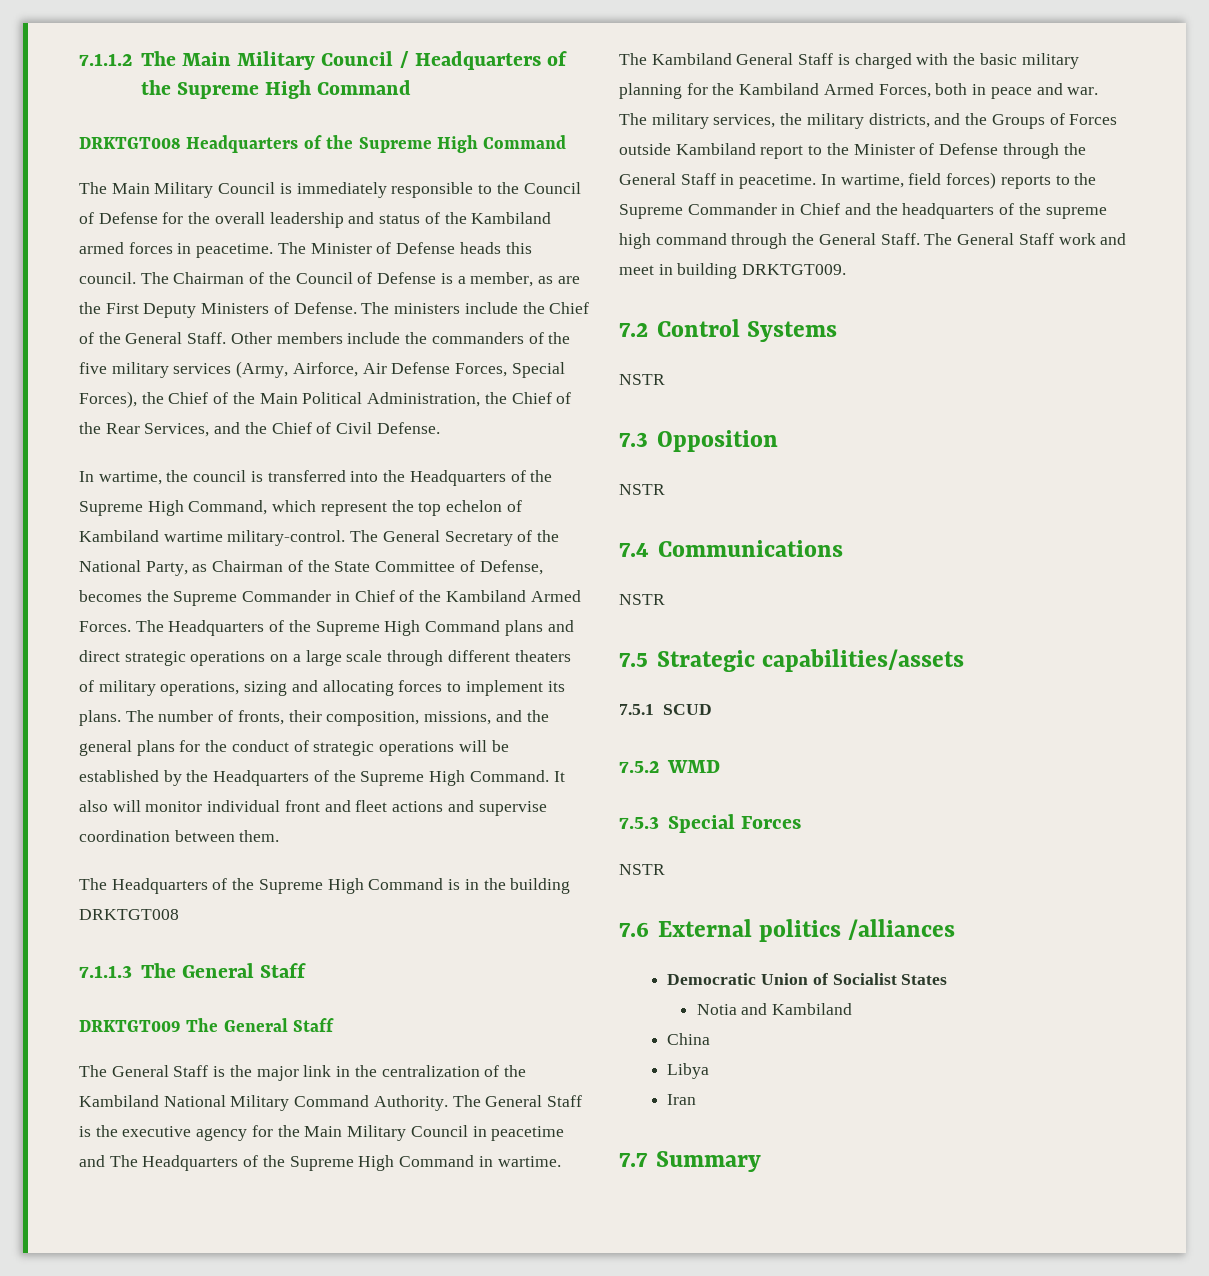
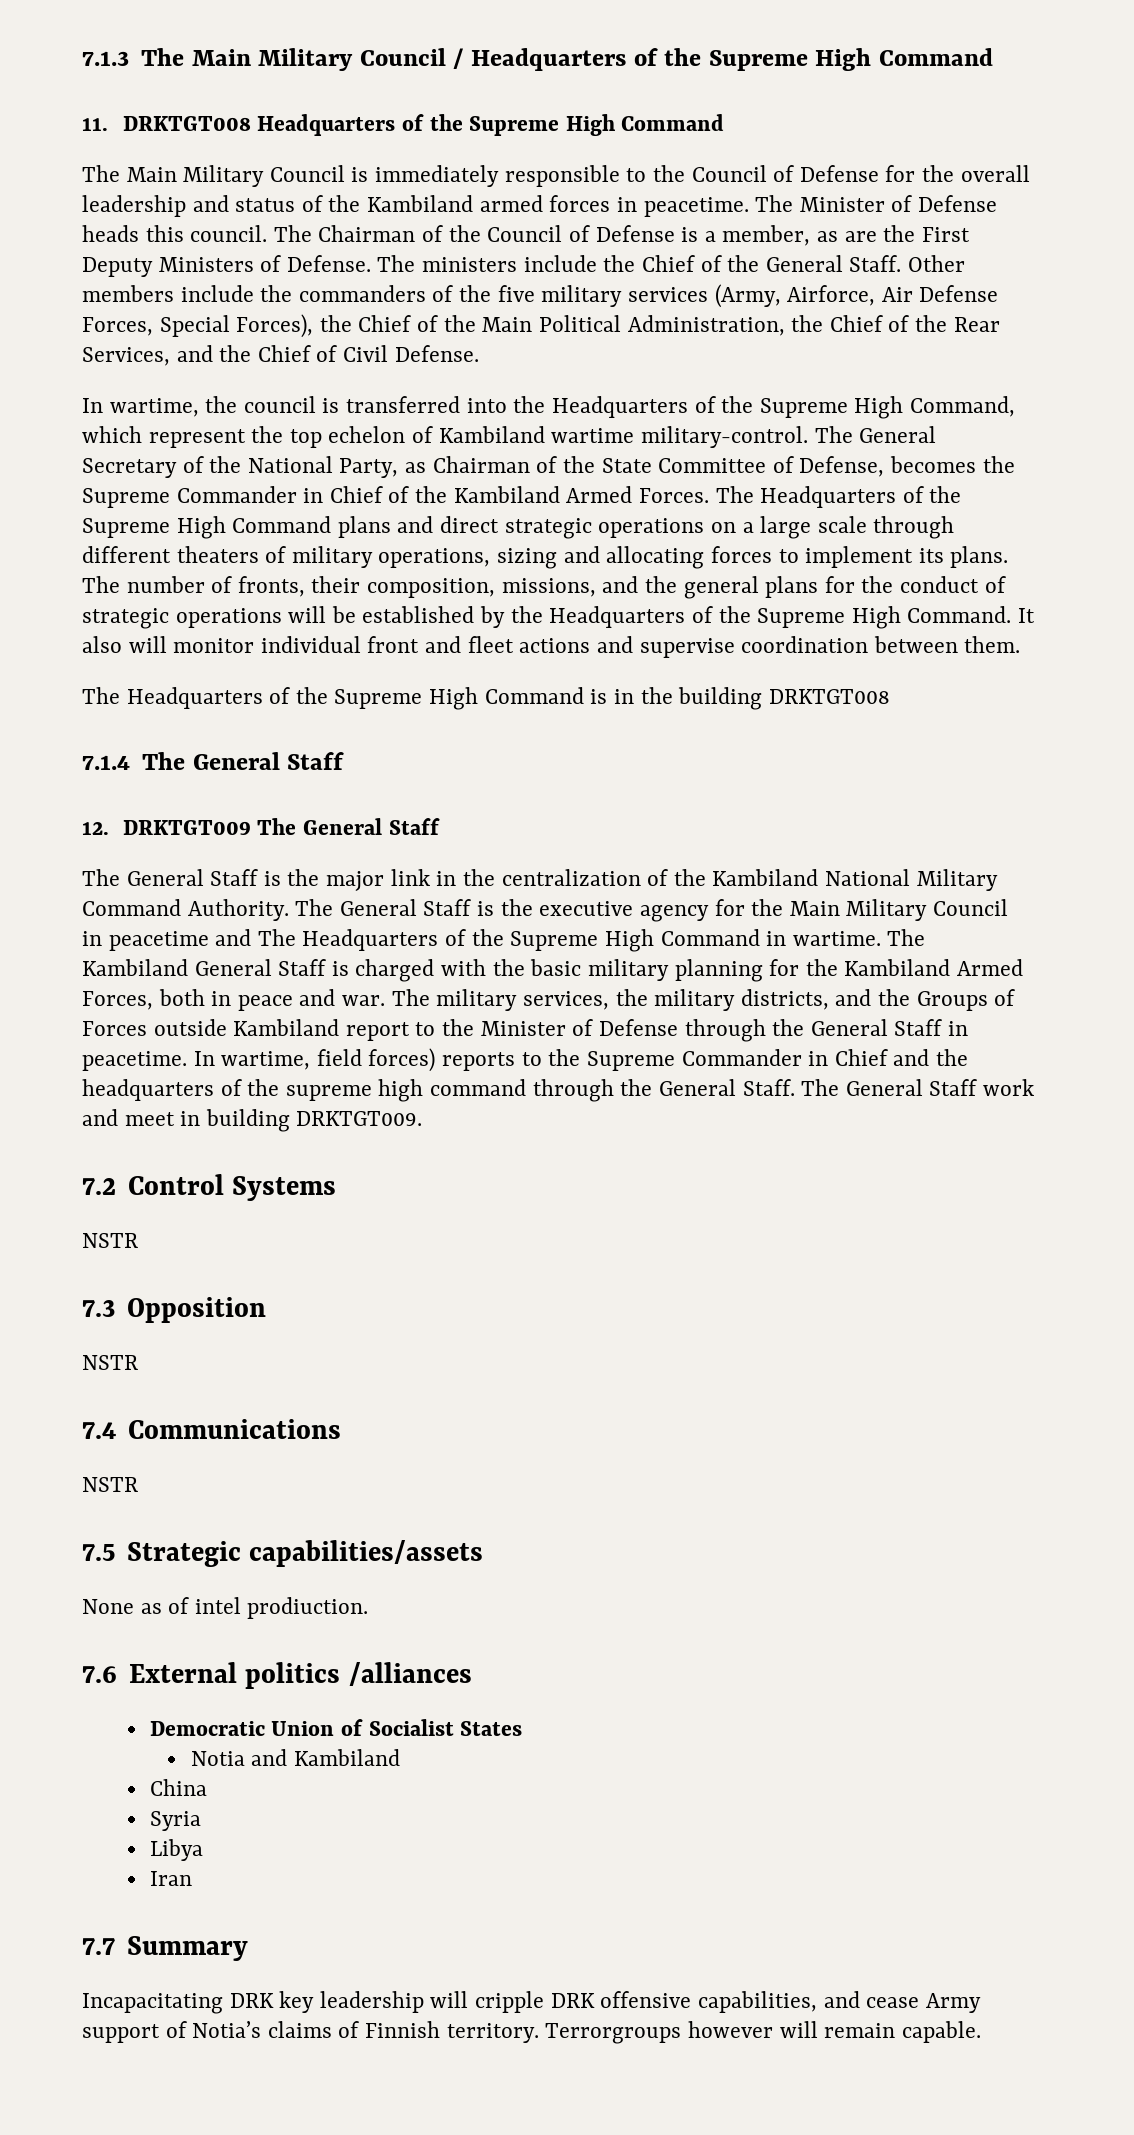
- 7.1.1.2 The Main Military Council / Headquarters of the Supreme High Command
+ 7.1.3 The Main Military Council / Headquarters of the Supreme High Command
- DRKTGT008 Headquarters of the Supreme High Command
+ 11. DRKTGT008 Headquarters of the Supreme High Command
- 7.1.1.3 The General Staff
- DRKTGT009 The General Staff
+ 7.1.4 The General Staff
+ 12. DRKTGT009 The General Staff
- 7.5.1 SCUD
- 7.5.2 WMD
- 7.5.3 Special Forces
- NSTR
+ None as of intel prodiuction.
+ Syria
+ Incapacitating DRK key leadership will cripple DRK offensive capabilities, and cease Army support of Notia’s claims of Finnish territory. Terrorgroups however will remain capable.

